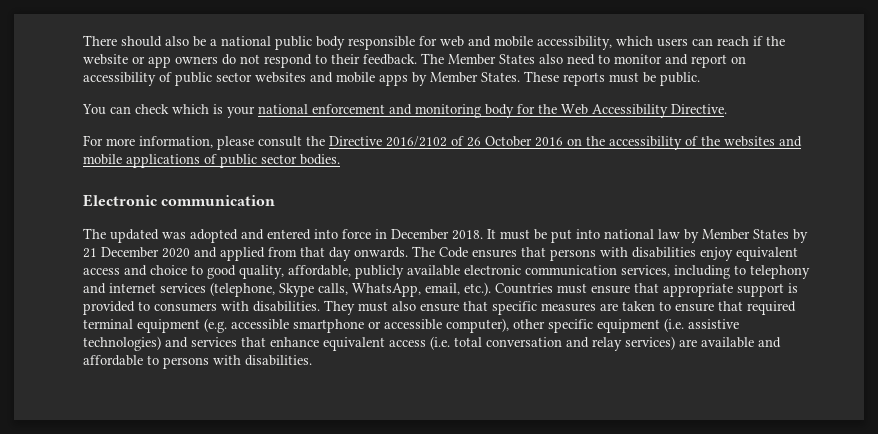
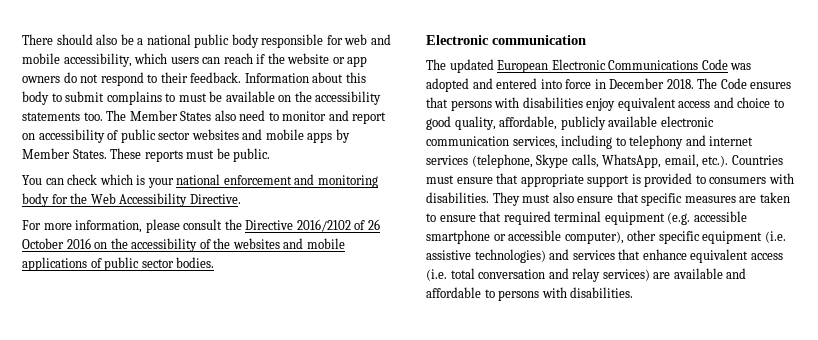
+ Information about this body to submit complains to must be available on the accessibility statements too.
- The updated was adopted and entered into force in December 2018.
+ The updated European Electronic Communications Code was adopted and entered into force in December 2018.
- It must be put into national law by Member States by 21 December 2020 and applied from that day onwards.

